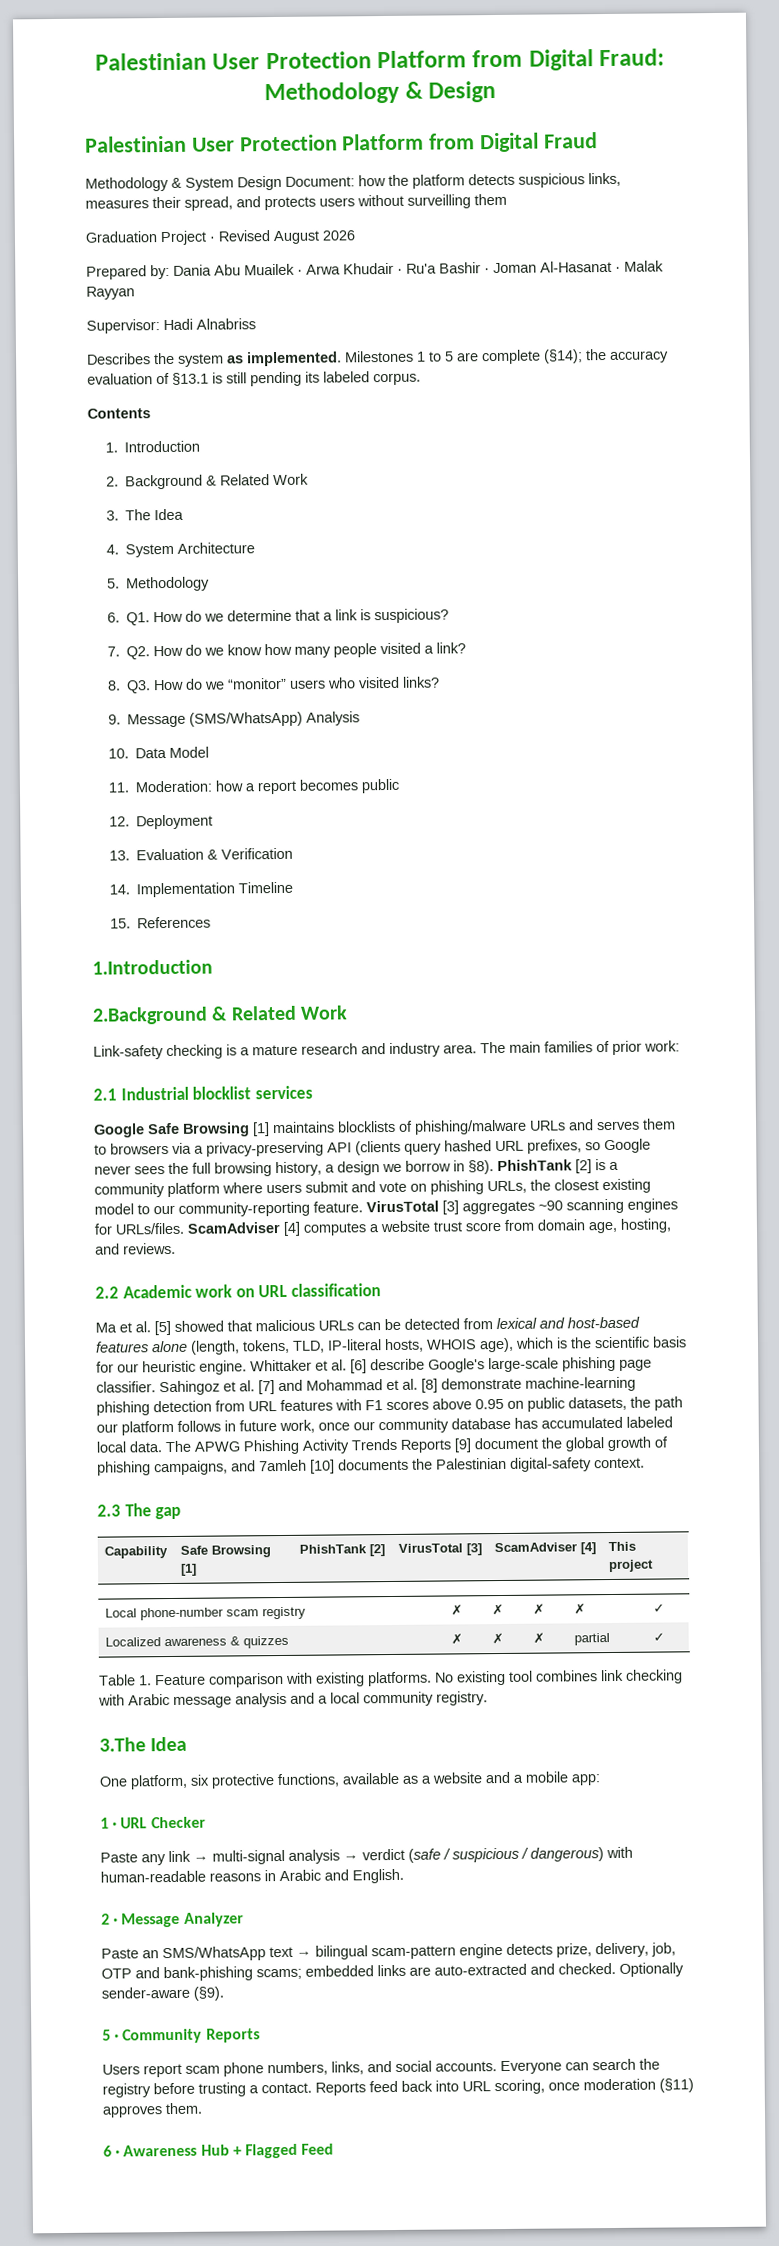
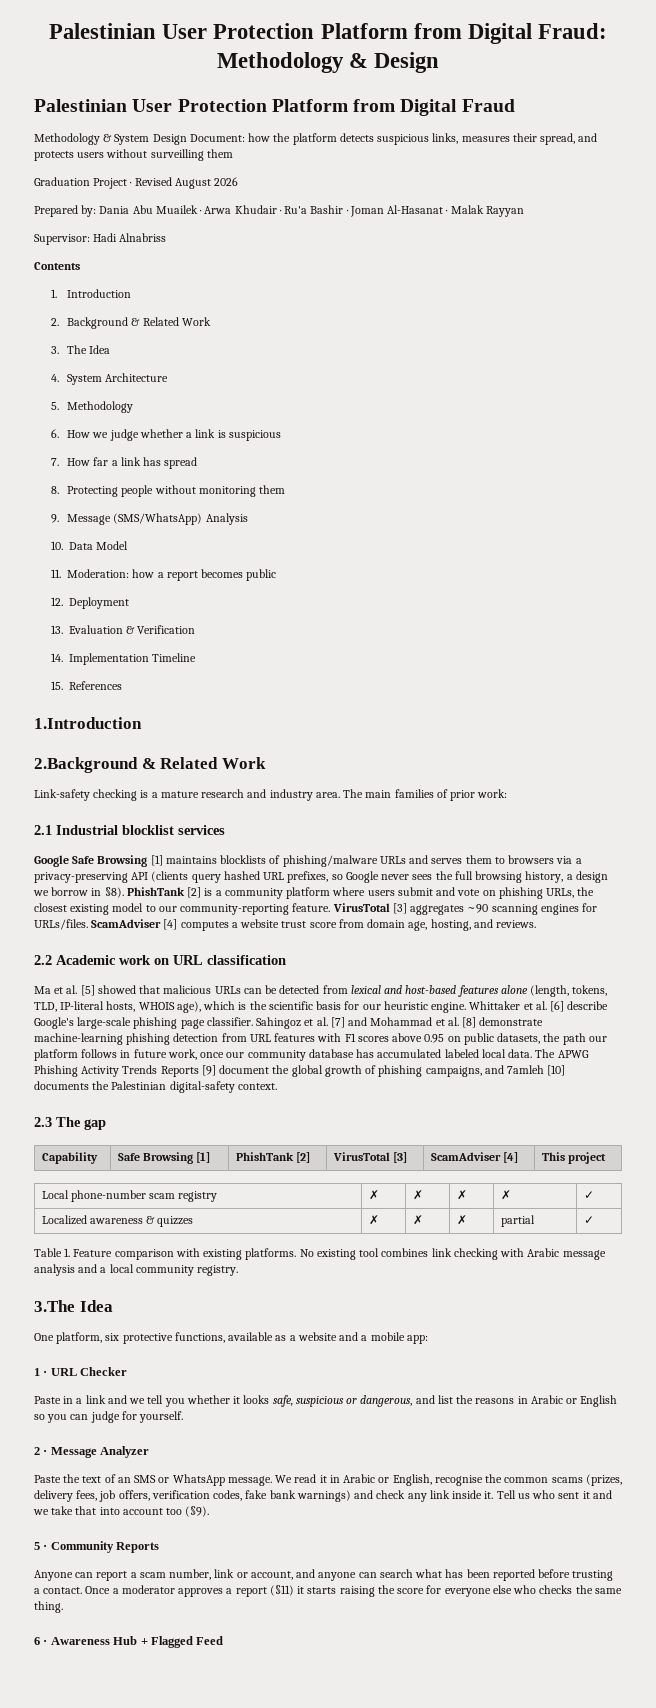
- Describes the system as implemented. Milestones 1 to 5 are complete (§14); the accuracy evaluation of §13.1 is still pending its labeled corpus.
- 6. Q1. How do we determine that a link is suspicious?
+ 6. How we judge whether a link is suspicious
- 7. Q2. How do we know how many people visited a link?
- 8. Q3. How do we “monitor” users who visited links?
+ 7. How far a link has spread
+ 8. Protecting people without monitoring them
- Paste any link → multi-signal analysis → verdict (safe / suspicious / dangerous) with human-readable reasons in Arabic and English.
+ Paste in a link and we tell you whether it looks safe, suspicious or dangerous, and list the reasons in Arabic or English so you can judge for yourself.
- Paste an SMS/WhatsApp text → bilingual scam-pattern engine detects prize, delivery, job, OTP and bank-phishing scams; embedded links are auto-extracted and checked. Optionally sender-aware (§9).
+ Paste the text of an SMS or WhatsApp message. We read it in Arabic or English, recognise the common scams (prizes, delivery fees, job offers, verification codes, fake bank warnings) and check any link inside it. Tell us who sent it and we take that into account too (§9).
- Users report scam phone numbers, links, and social accounts. Everyone can search the registry before trusting a contact. Reports feed back into URL scoring, once moderation (§11) approves them.
+ Anyone can report a scam number, link or account, and anyone can search what has been reported before trusting a contact. Once a moderator approves a report (§11) it starts raising the score for everyone else who checks the same thing.

